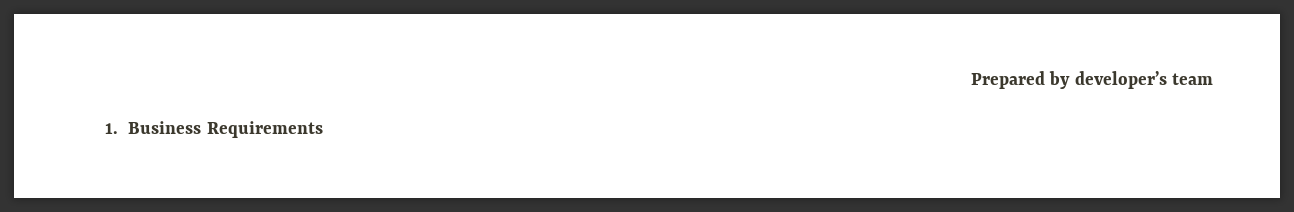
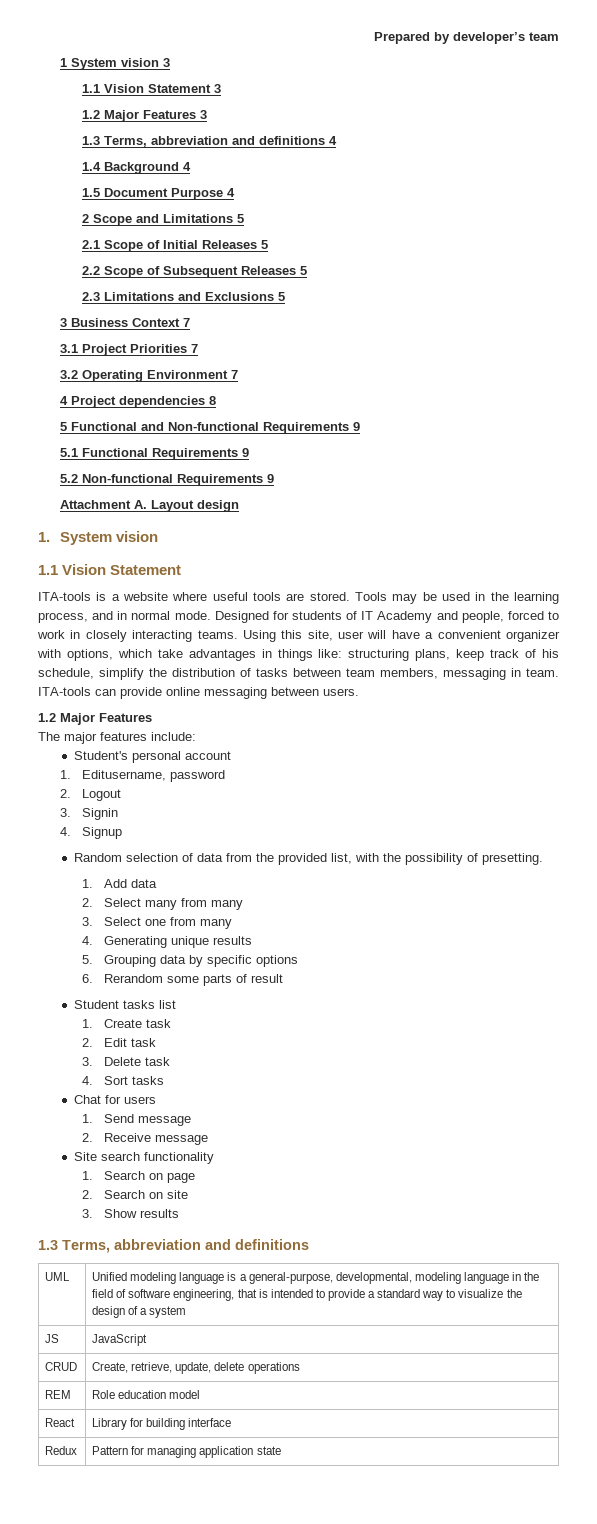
- 1. Business Requirements
+ 1 System vision 3
+ 1.1 Vision Statement 3
+ 1.2 Major Features 3
+ 1.3 Terms, abbreviation and definitions 4
+ 1.4 Background 4
+ 1.5 Document Purpose 4
+ 2 Scope and Limitations 5
+ 2.1 Scope of Initial Releases 5
+ 2.2 Scope of Subsequent Releases 5
+ 2.3 Limitations and Exclusions 5
+ 3 Business Context 7
+ 3.1 Project Priorities 7
+ 3.2 Operating Environment 7
+ 4 Project dependencies 8
+ 5 Functional and Non-functional Requirements 9
+ 5.1 Functional Requirements 9
+ 5.2 Non-functional Requirements 9
+ Attachment A. Layout design
+ 1. System vision
+ 1.1 Vision Statement
+ ITA-tools is a website where useful tools are stored. Tools may be used in the learning process, and in normal mode. Designed for students of IT Academy and people, forced to work in closely interacting teams. Using this site, user will have a convenient organizer with options, which take advantages in things like: structuring plans, keep track of his schedule, simplify the distribution of tasks between team members, messaging in team. ITA-tools can provide online messaging between users.
+ 1.2 Major Features
+ The major features include:
+ Student's personal account
+ 1. Editusername, password
+ 2. Logout
+ 3. Signin
+ 4. Signup
+ Random selection of data from the provided list, with the possibility of presetting.
+ 1. Add data
+ 2. Select many from many
+ 3. Select one from many
+ 4. Generating unique results
+ 5. Grouping data by specific options
+ 6. Rerandom some parts of result
+ Student tasks list
+ 1. Create task
+ 2. Edit task
+ 3. Delete task
+ 4. Sort tasks
+ Chat for users
+ 1. Send message
+ 2. Receive message
+ Site search functionality
+ 1. Search on page
+ 2. Search on site
+ 3. Show results
+ 1.3 Terms, abbreviation and definitions
+ UML | Unified modeling language is a general-purpose, developmental, modeling language in the field of software engineering, that is intended to provide a standard way to visualize the design of a system
+ JS | JavaScript
+ CRUD | Create, retrieve, update, delete operations
+ REM | Role education model
+ React | Library for building interface
+ Redux | Pattern for managing application state

